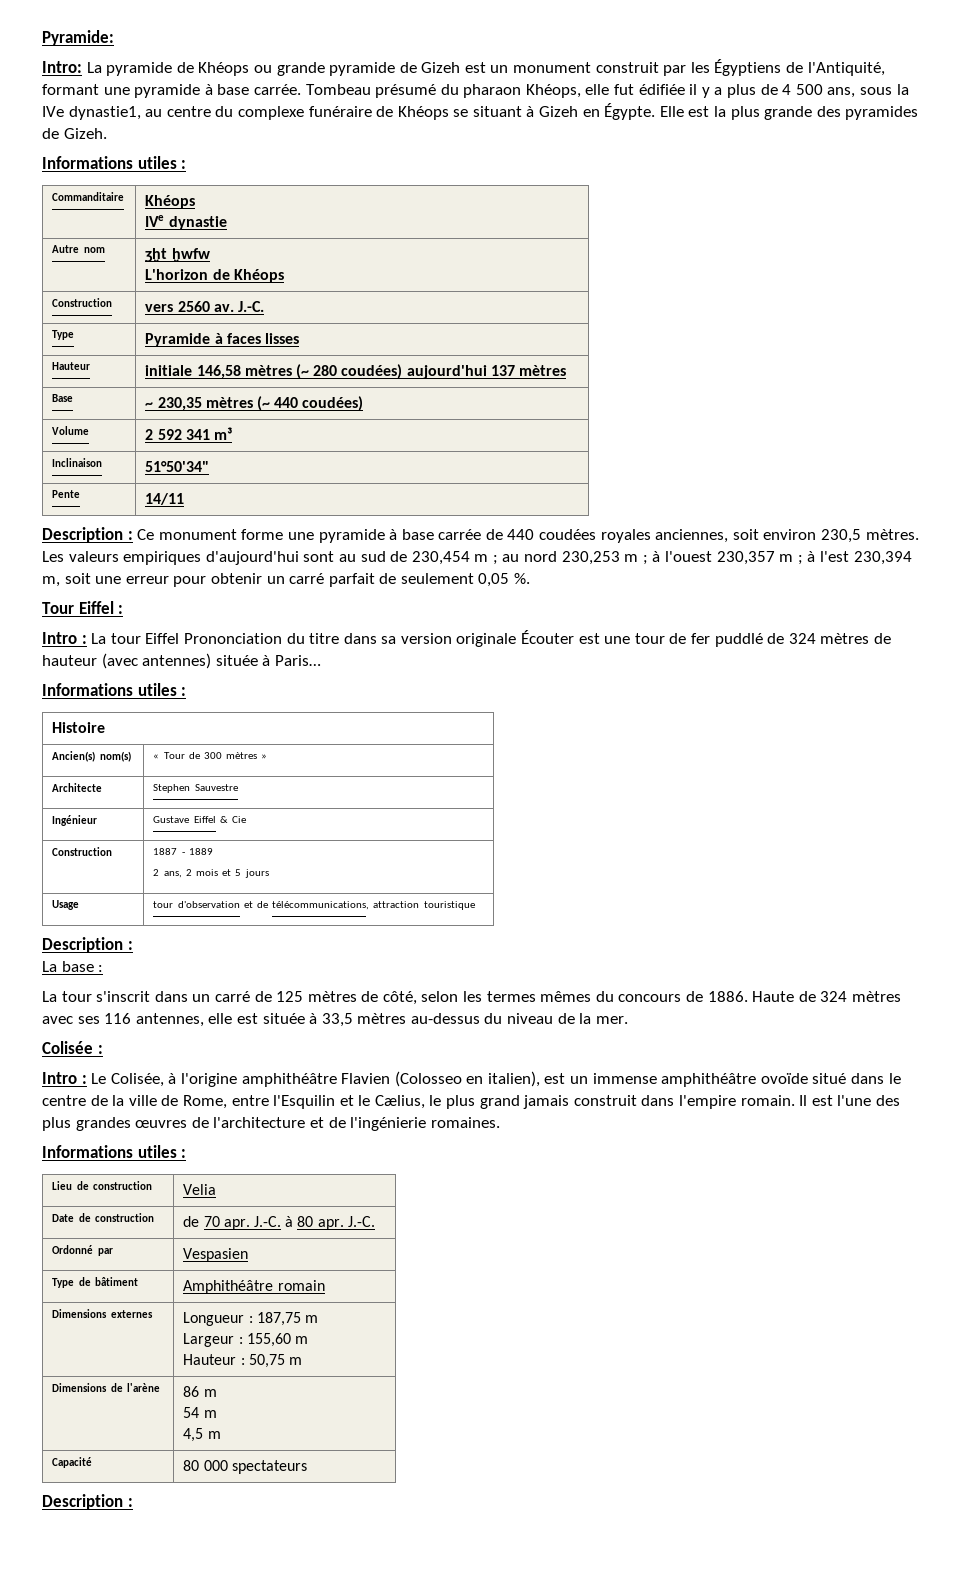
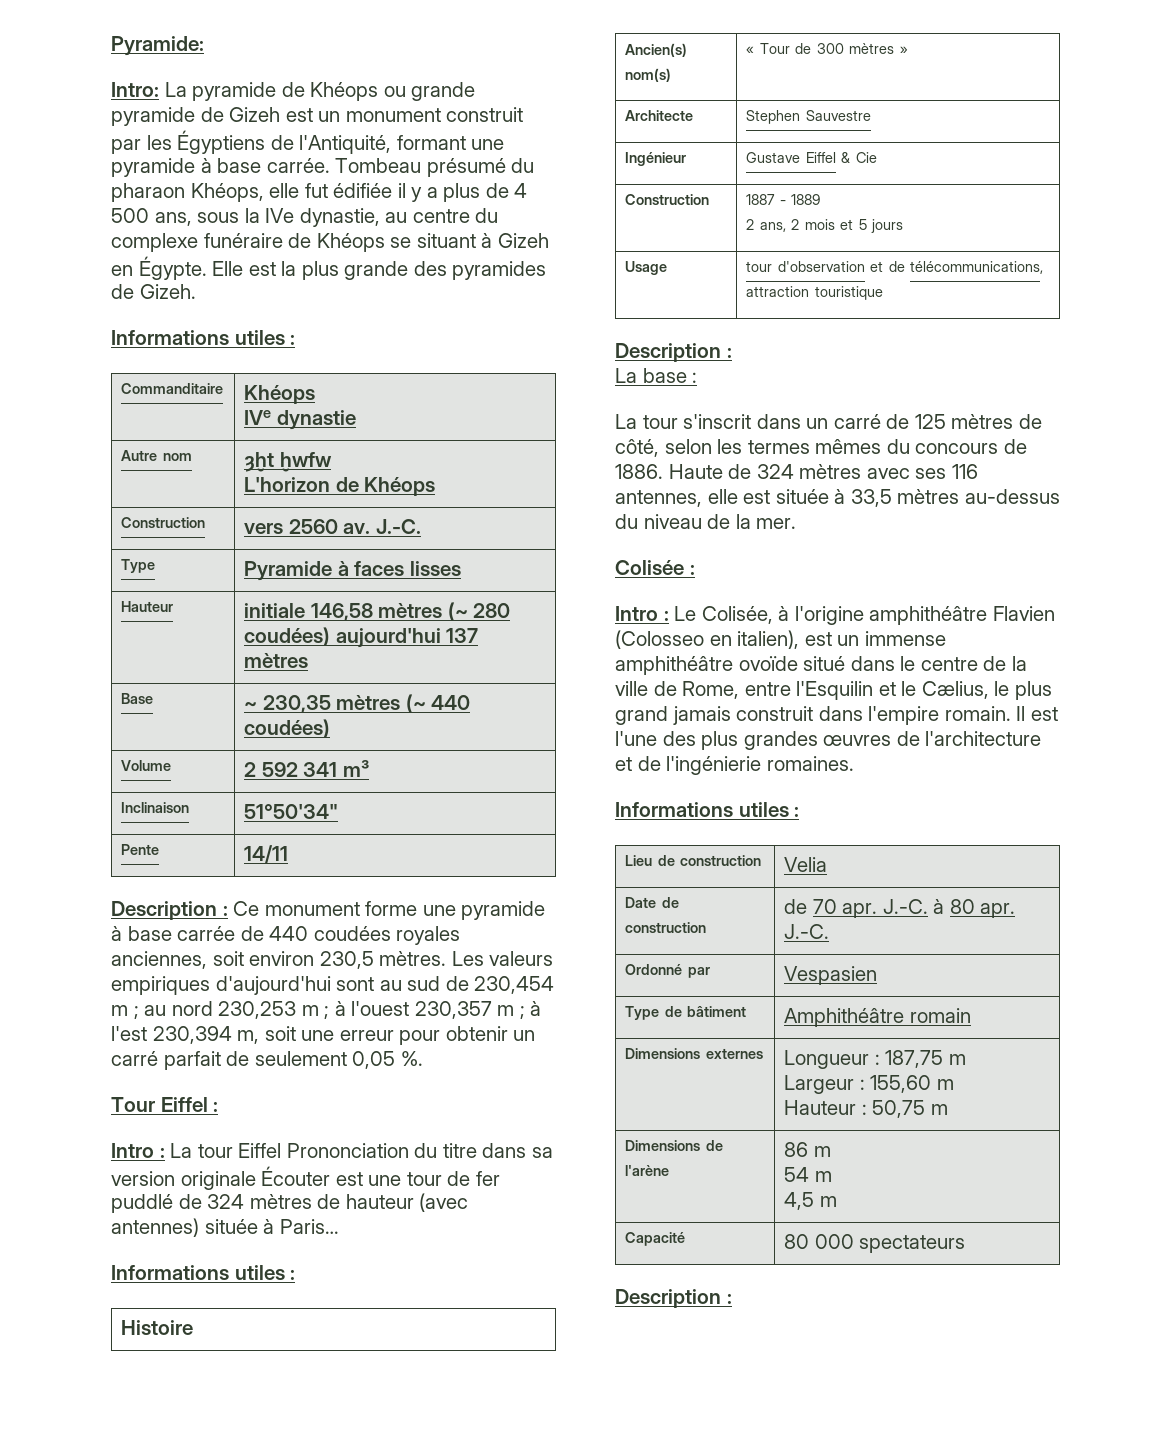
- Tombeau présumé du pharaon Khéops, elle fut édifiée il y a plus de 4 500 ans, sous la IVe dynastie1, au centre du complexe funéraire de Khéops se situant à Gizeh en Égypte.
+ Tombeau présumé du pharaon Khéops, elle fut édifiée il y a plus de 4 500 ans, sous la IVe dynastie, au centre du complexe funéraire de Khéops se situant à Gizeh en Égypte.

